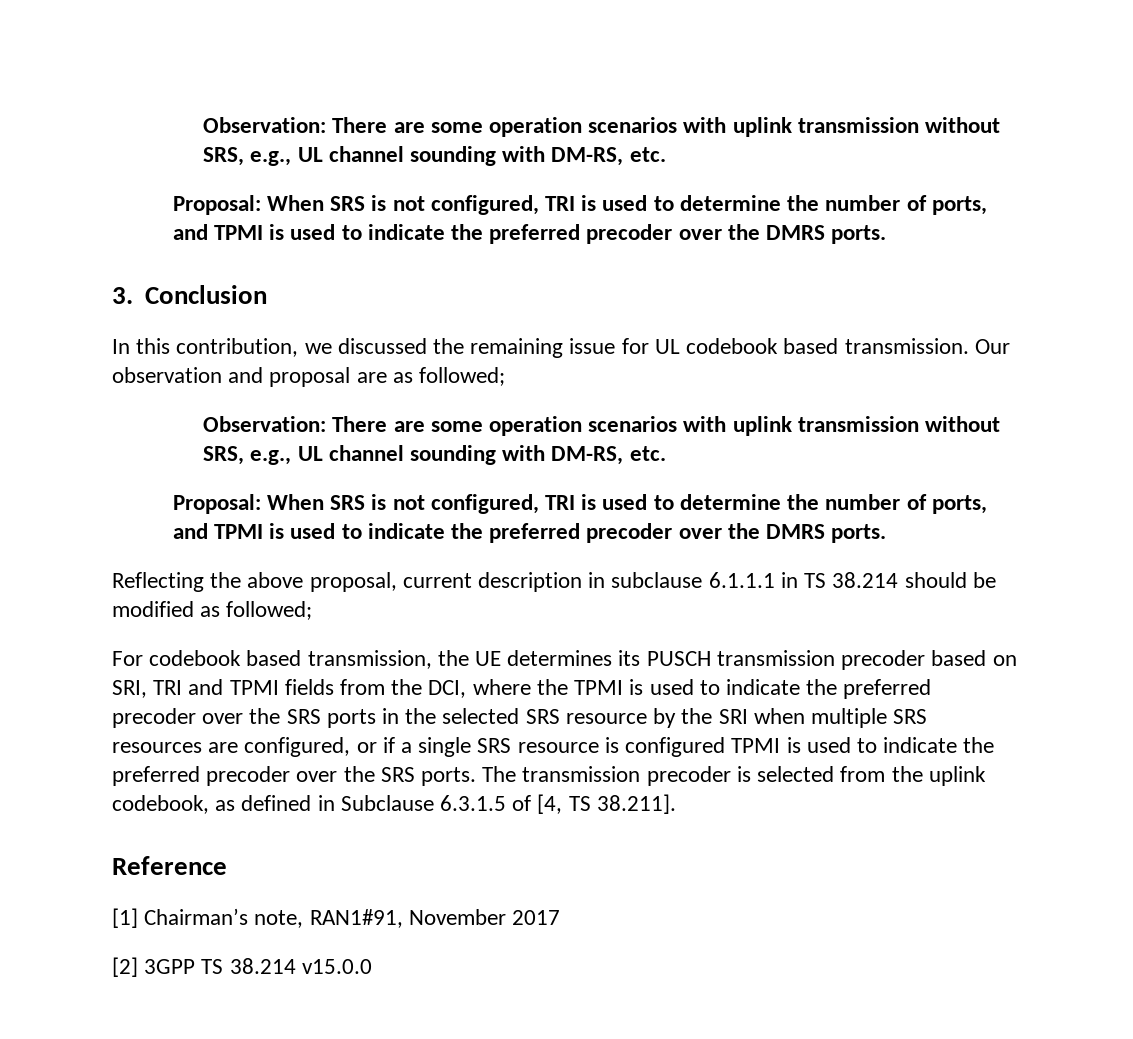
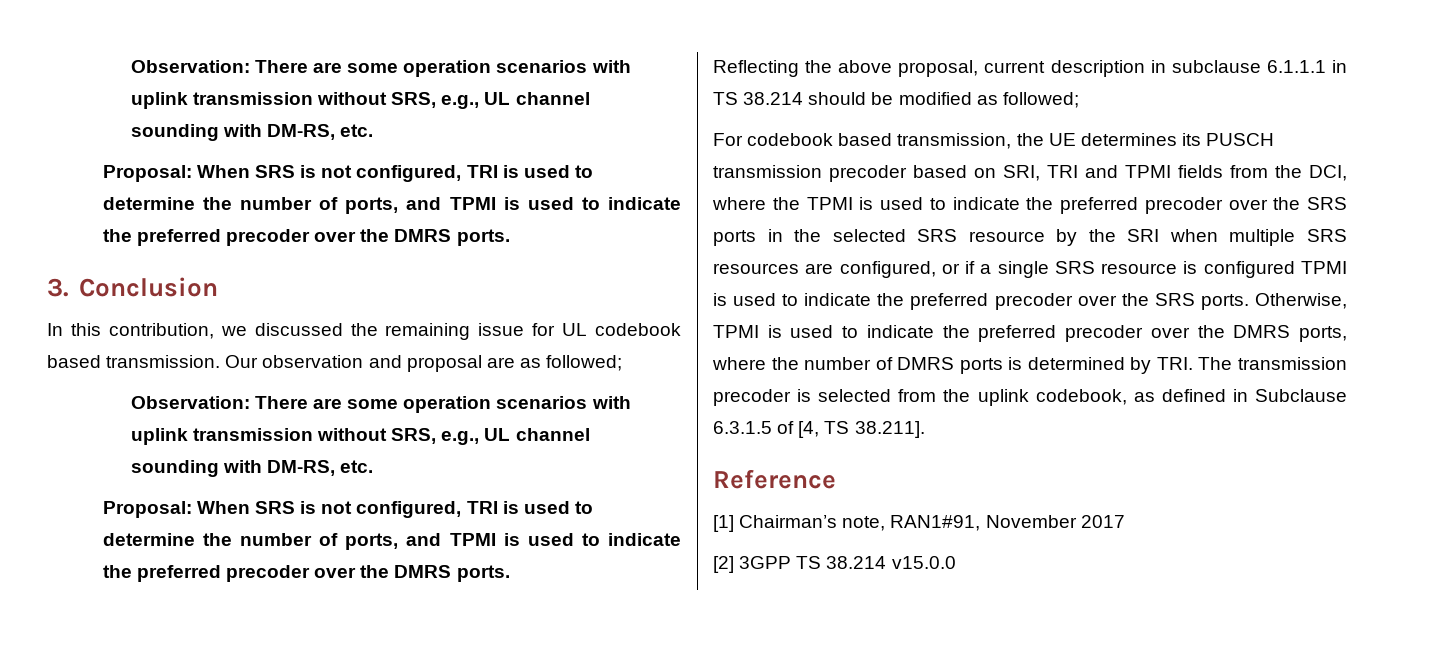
- The transmission precoder is selected from the uplink codebook, as defined in Subclause 6.3.1.5 of [4, TS 38.211].
+ Otherwise, TPMI is used to indicate the preferred precoder over the DMRS ports, where the number of DMRS ports is determined by TRI. The transmission precoder is selected from the uplink codebook, as defined in Subclause 6.3.1.5 of [4, TS 38.211].

